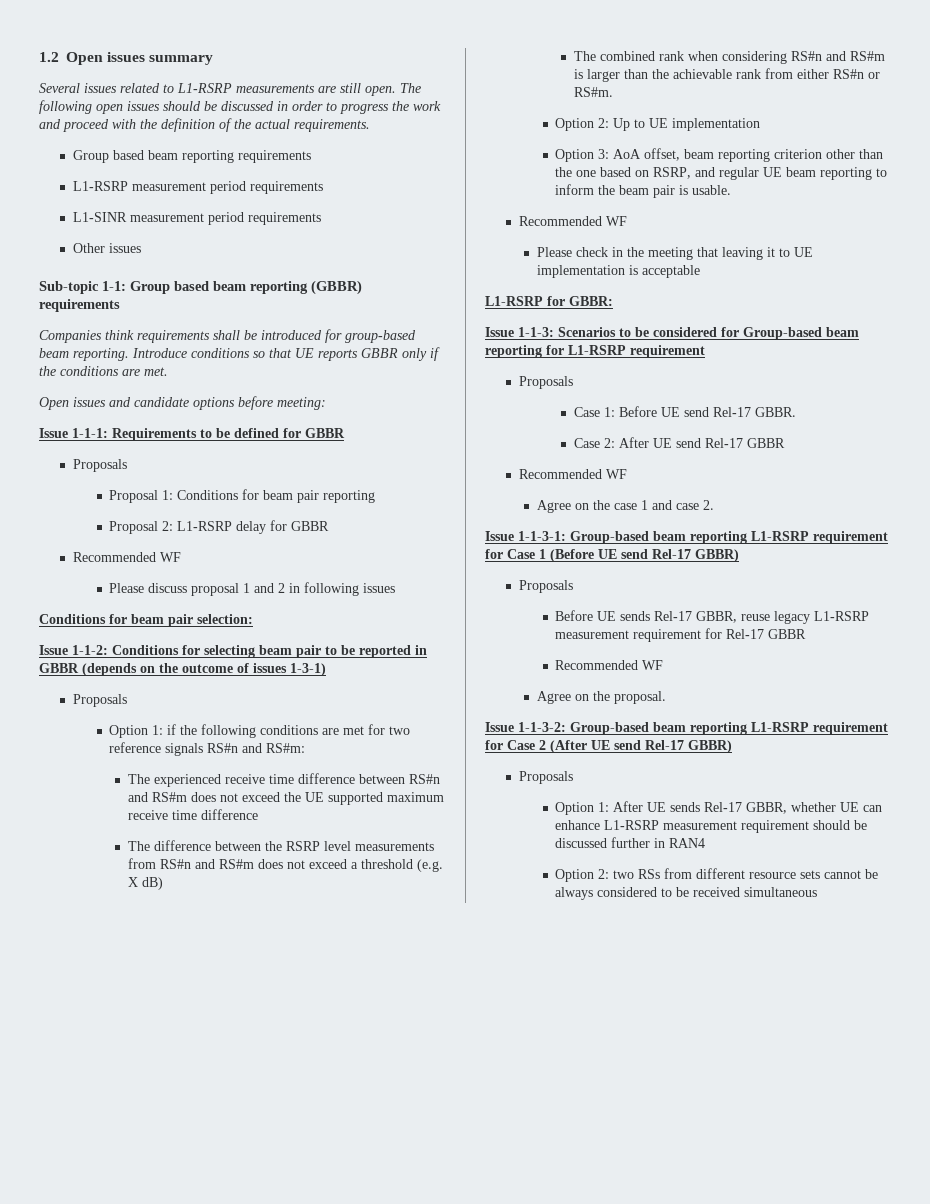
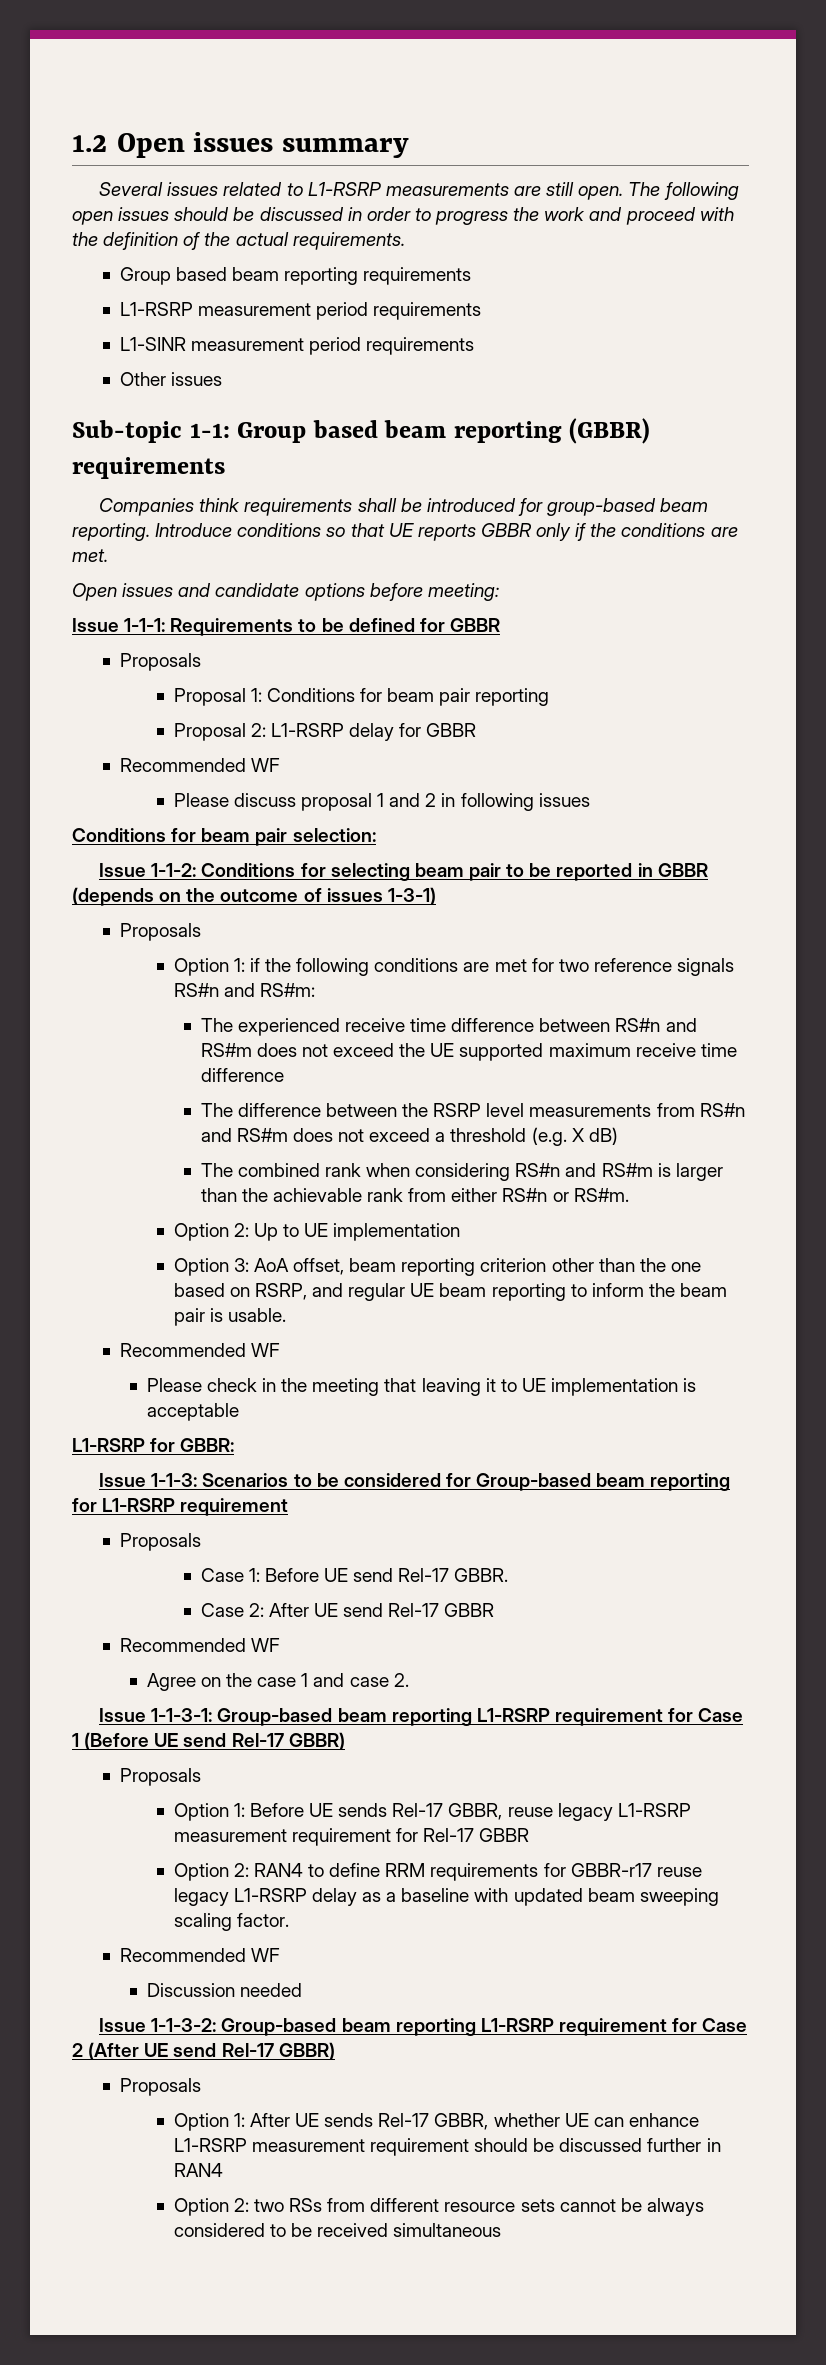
- Before UE sends Rel-17 GBBR, reuse legacy L1-RSRP measurement requirement for Rel-17 GBBR
+ Option 1: Before UE sends Rel-17 GBBR, reuse legacy L1-RSRP measurement requirement for Rel-17 GBBR
+ Option 2: RAN4 to define RRM requirements for GBBR-r17 reuse legacy L1-RSRP delay as a baseline with updated beam sweeping scaling factor.
  Recommended WF
- Agree on the proposal.
+ Discussion needed

